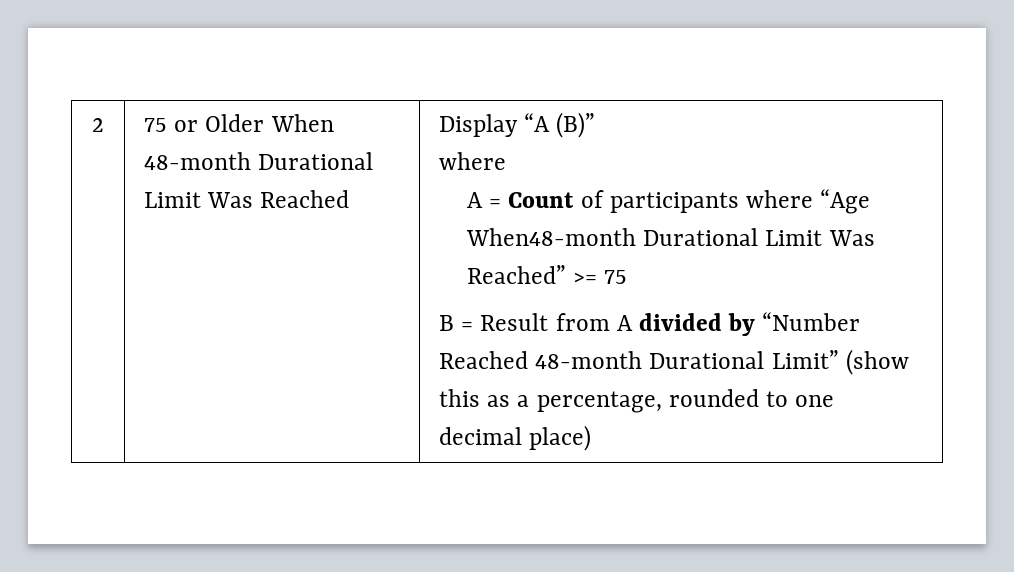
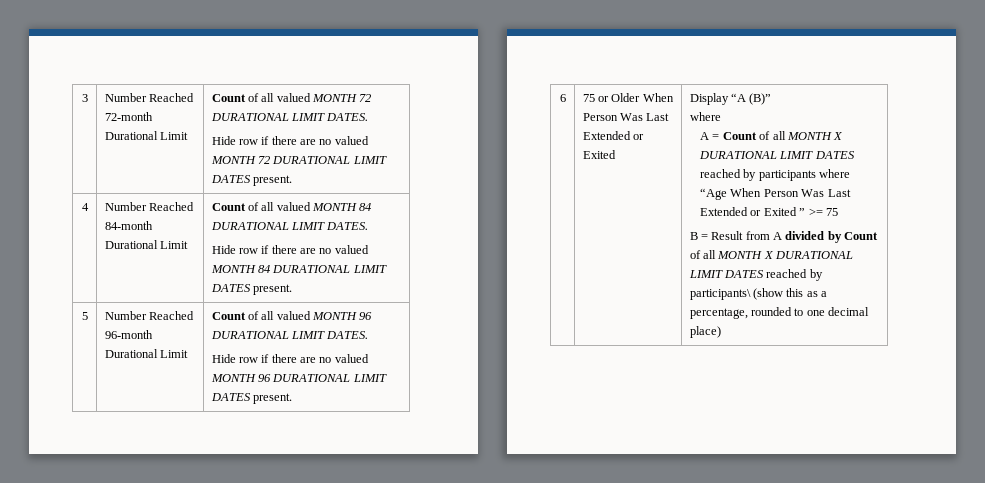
- 2 | 75 or Older When 48-month Durational Limit Was Reached
+ 3 | Number Reached 72-month Durational Limit | Count of all valued MONTH 72 DURATIONAL LIMIT DATES.
+ Hide row if there are no valued MONTH 72 DURATIONAL LIMIT DATES present.
+ 4 | Number Reached 84-month Durational Limit | Count of all valued MONTH 84 DURATIONAL LIMIT DATES.
+ Hide row if there are no valued MONTH 84 DURATIONAL LIMIT DATES present.
+ 5 | Number Reached 96-month Durational Limit | Count of all valued MONTH 96 DURATIONAL LIMIT DATES.
+ Hide row if there are no valued MONTH 96 DURATIONAL LIMIT DATES present.
+ 6 | 75 or Older When Person Was Last Extended or Exited
- A = Count of participants where “Age When48-month Durational Limit Was Reached” >= 75
+ A = Count of all MONTH X DURATIONAL LIMIT DATES reached by participants where “Age When Person Was Last Extended or Exited ” >= 75
- B = Result from A divided by “Number Reached 48-month Durational Limit” (show this as a percentage, rounded to one decimal place)
+ B = Result from A divided by Count of all MONTH X DURATIONAL LIMIT DATES reached by participants\ (show this as a percentage, rounded to one decimal place)

